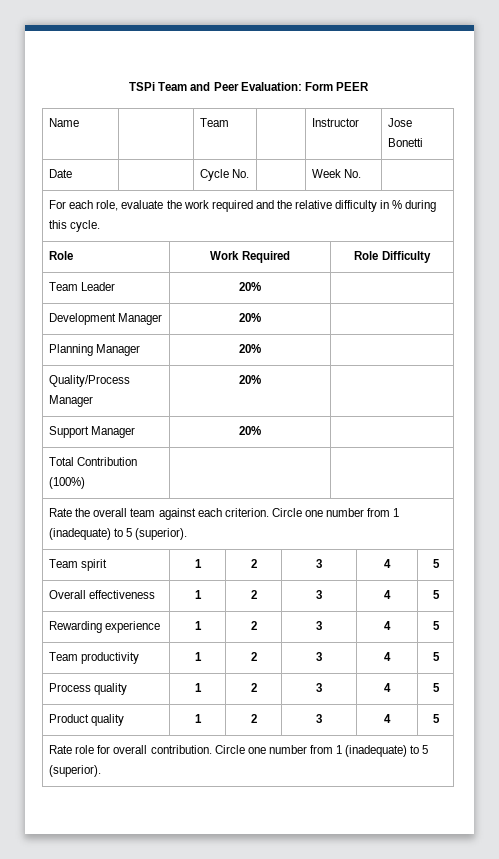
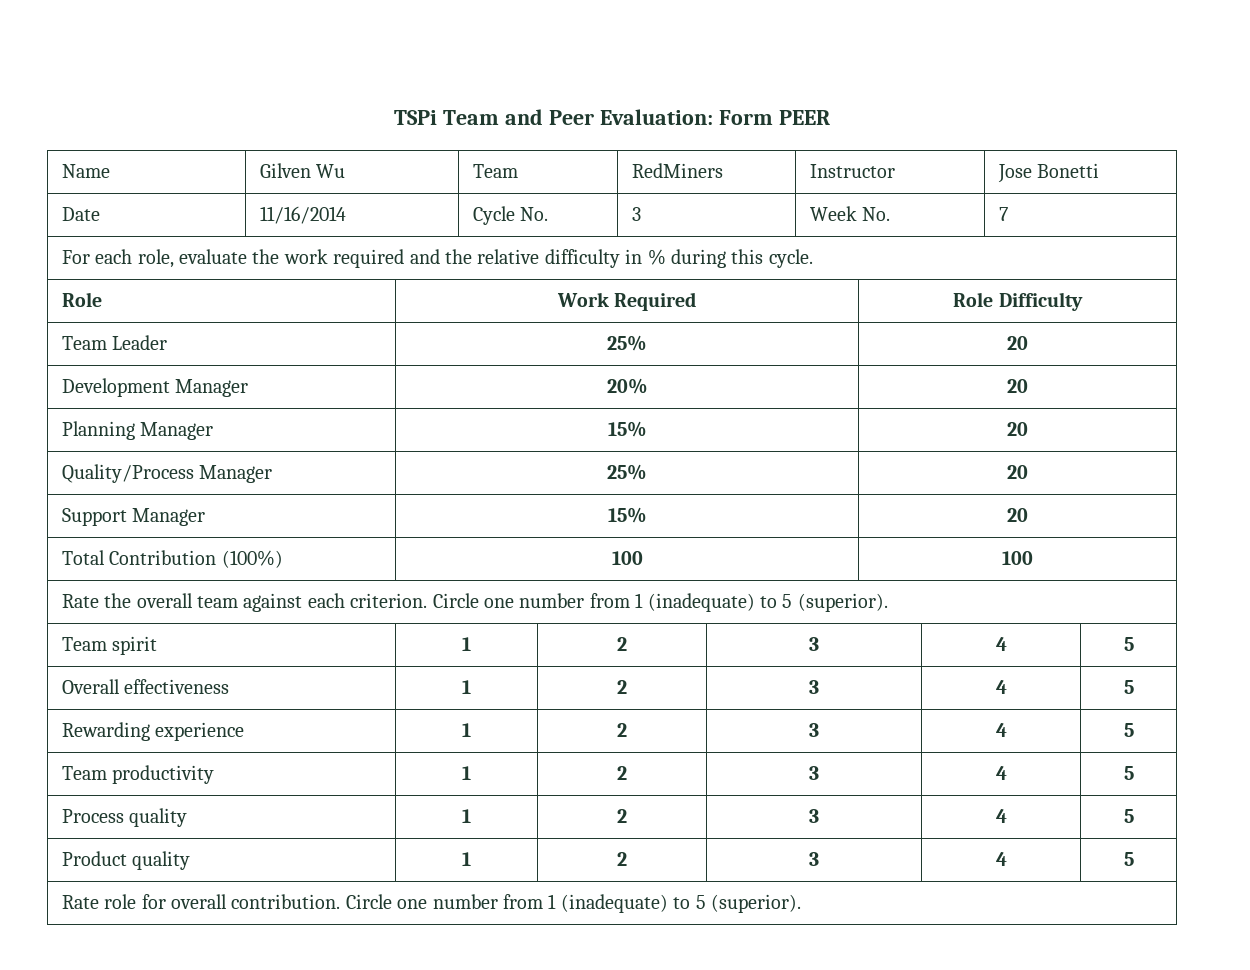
- Name | | Team | | Instructor | Jose Bonetti
+ Name | Gilven Wu | Team | RedMiners | Instructor | Jose Bonetti
- Date | | Cycle No. | | Week No. |
+ Date | 11/16/2014 | Cycle No. | 3 | Week No. | 7
- Team Leader | 20% |
+ Team Leader | 25% | 20
- Development Manager | 20% |
+ Development Manager | 20% | 20
- Planning Manager | 20% |
+ Planning Manager | 15% | 20
- Quality/Process Manager | 20% |
+ Quality/Process Manager | 25% | 20
- Support Manager | 20% |
+ Support Manager | 15% | 20
- Total Contribution (100%) | |
+ Total Contribution (100%) | 100 | 100

